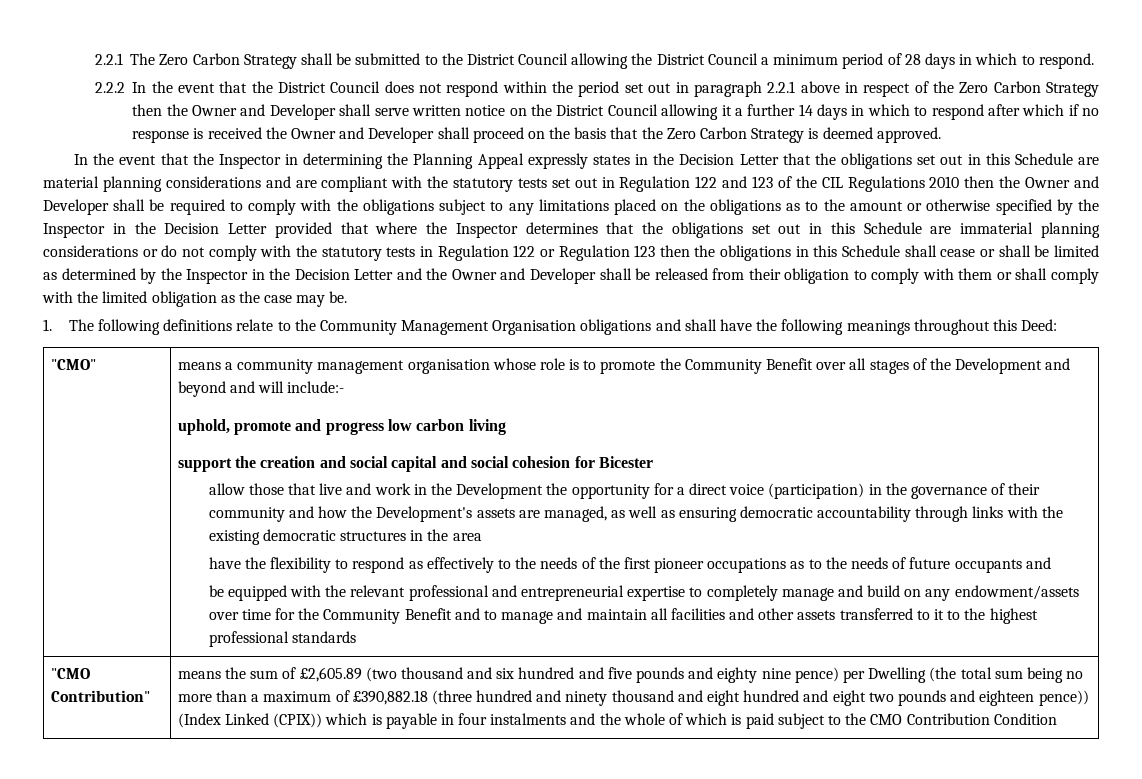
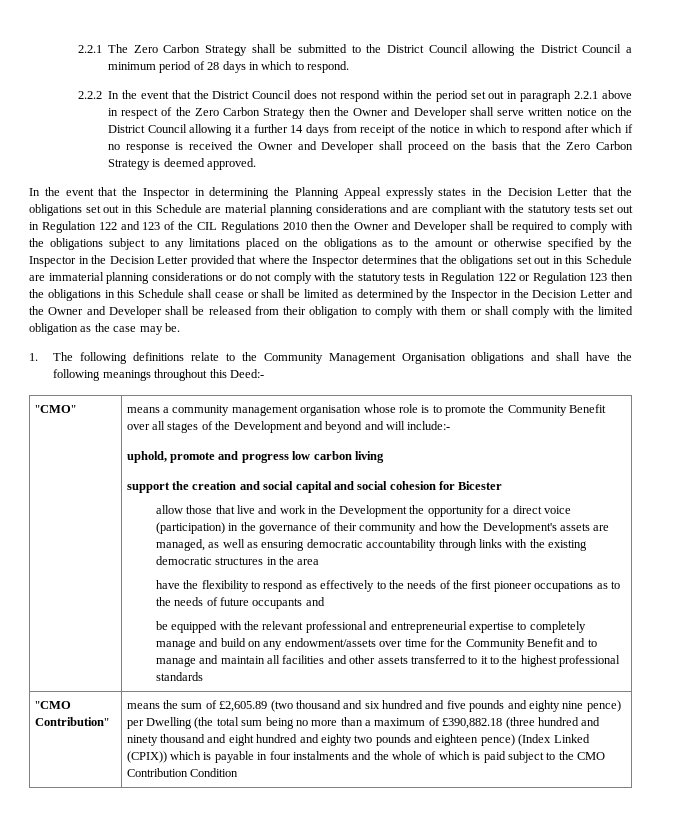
- 2.2.2 In the event that the District Council does not respond within the period set out in paragraph 2.2.1 above in respect of the Zero Carbon Strategy then the Owner and Developer shall serve written notice on the District Council allowing it a further 14 days in which to respond after which if no response is received the Owner and Developer shall proceed on the basis that the Zero Carbon Strategy is deemed approved.
+ 2.2.2 In the event that the District Council does not respond within the period set out in paragraph 2.2.1 above in respect of the Zero Carbon Strategy then the Owner and Developer shall serve written notice on the District Council allowing it a further 14 days from receipt of the notice in which to respond after which if no response is received the Owner and Developer shall proceed on the basis that the Zero Carbon Strategy is deemed approved.
- 1. The following definitions relate to the Community Management Organisation obligations and shall have the following meanings throughout this Deed:
+ 1. The following definitions relate to the Community Management Organisation obligations and shall have the following meanings throughout this Deed:-
- means the sum of £2,605.89 (two thousand and six hundred and five pounds and eighty nine pence) per Dwelling (the total sum being no more than a maximum of £390,882.18 (three hundred and ninety thousand and eight hundred and eight two pounds and eighteen pence)) (Index Linked (CPIX)) which is payable in four instalments and the whole of which is paid subject to the CMO Contribution Condition
+ means the sum of £2,605.89 (two thousand and six hundred and five pounds and eighty nine pence) per Dwelling (the total sum being no more than a maximum of £390,882.18 (three hundred and ninety thousand and eight hundred and eighty two pounds and eighteen pence) (Index Linked (CPIX)) which is payable in four instalments and the whole of which is paid subject to the CMO Contribution Condition

